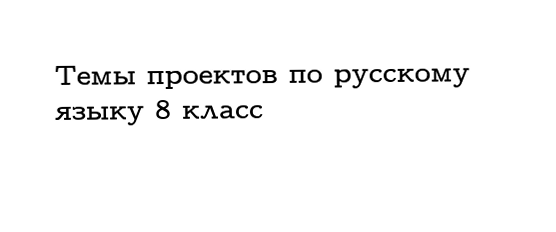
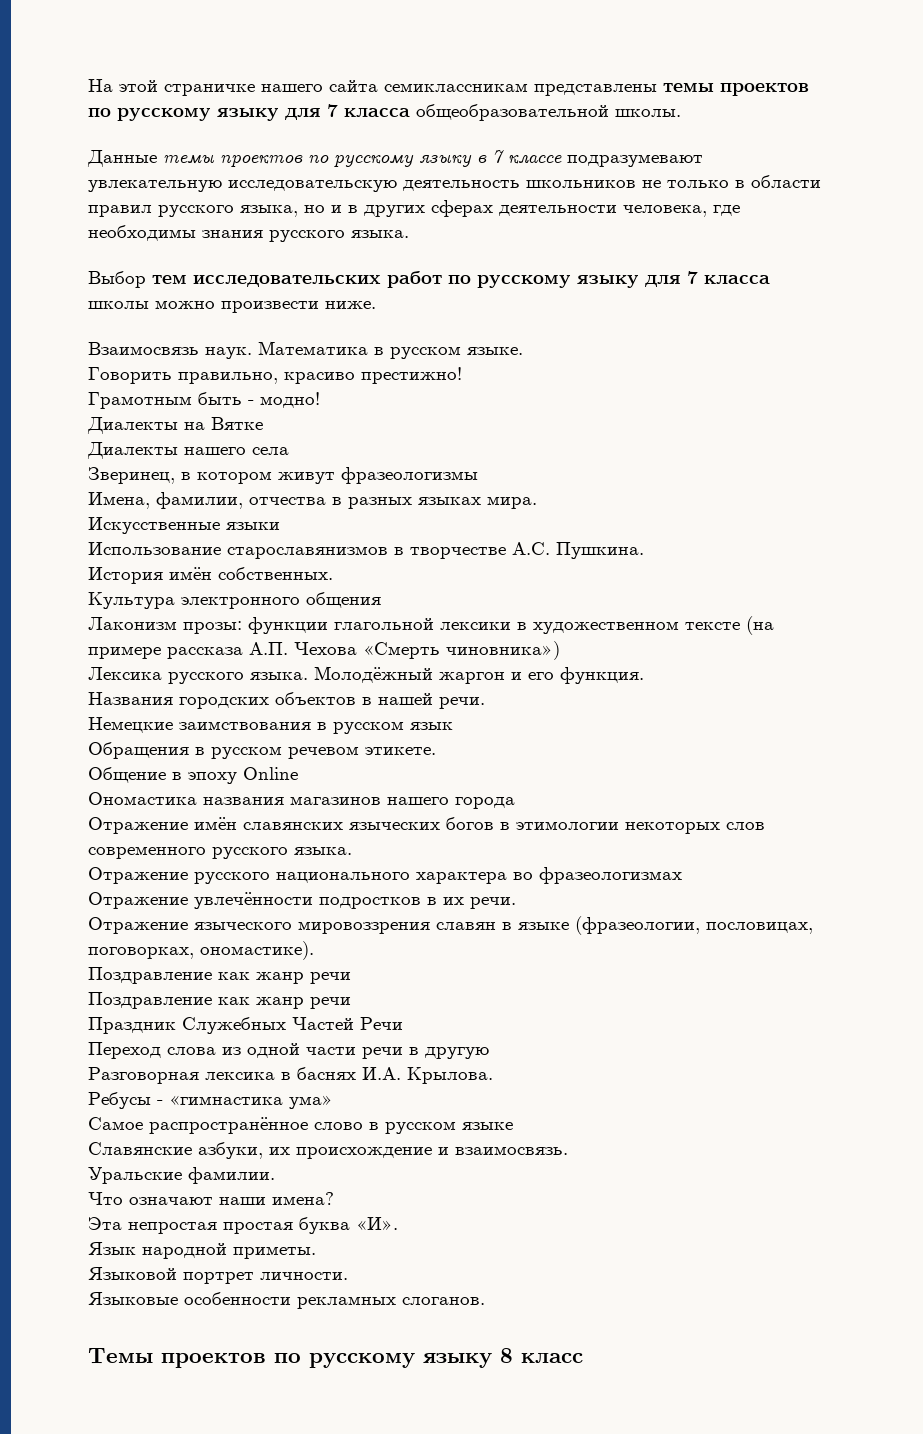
+ На этой страничке нашего сайта семиклассникам представлены темы проектов по русскому языку для 7 класса общеобразовательной школы.
+ Данные темы проектов по русскому языку в 7 классе подразумевают увлекательную исследовательскую деятельность школьников не только в области правил русского языка, но и в других сферах деятельности человека, где необходимы знания русского языка.
+ Выбор тем исследовательских работ по русскому языку для 7 класса школы можно произвести ниже.
+ Взаимосвязь наук. Математика в русском языке.
+ Говорить правильно, красиво престижно!
+ Грамотным быть - модно!
+ Диалекты на Вятке
+ Диалекты нашего села
+ Зверинец, в котором живут фразеологизмы
+ Имена, фамилии, отчества в разных языках мира.
+ Искусственные языки
+ Использование старославянизмов в творчестве А.С. Пушкина.
+ История имён собственных.
+ Культура электронного общения
+ Лаконизм прозы: функции глагольной лексики в художественном тексте (на примере рассказа А.П. Чехова «Смерть чиновника»)
+ Лексика русского языка. Молодёжный жаргон и его функция.
+ Названия городских объектов в нашей речи.
+ Немецкие заимствования в русском язык
+ Обращения в русском речевом этикете.
+ Общение в эпоху Online
+ Ономастика названия магазинов нашего города
+ Отражение имён славянских языческих богов в этимологии некоторых слов современного русского языка.
+ Отражение русского национального характера во фразеологизмах
+ Отражение увлечённости подростков в их речи.
+ Отражение языческого мировоззрения славян в языке (фразеологии, пословицах, поговорках, ономастике).
+ Поздравление как жанр речи
+ Поздравление как жанр речи
+ Праздник Служебных Частей Речи
+ Переход слова из одной части речи в другую
+ Разговорная лексика в баснях И.А. Крылова.
+ Ребусы - «гимнастика ума»
+ Самое распространённое слово в русском языке
+ Славянские азбуки, их происхождение и взаимосвязь.
+ Уральские фамилии.
+ Что означают наши имена?
+ Эта непростая простая буква «И».
+ Язык народной приметы.
+ Языковой портрет личности.
+ Языковые особенности рекламных слоганов.

